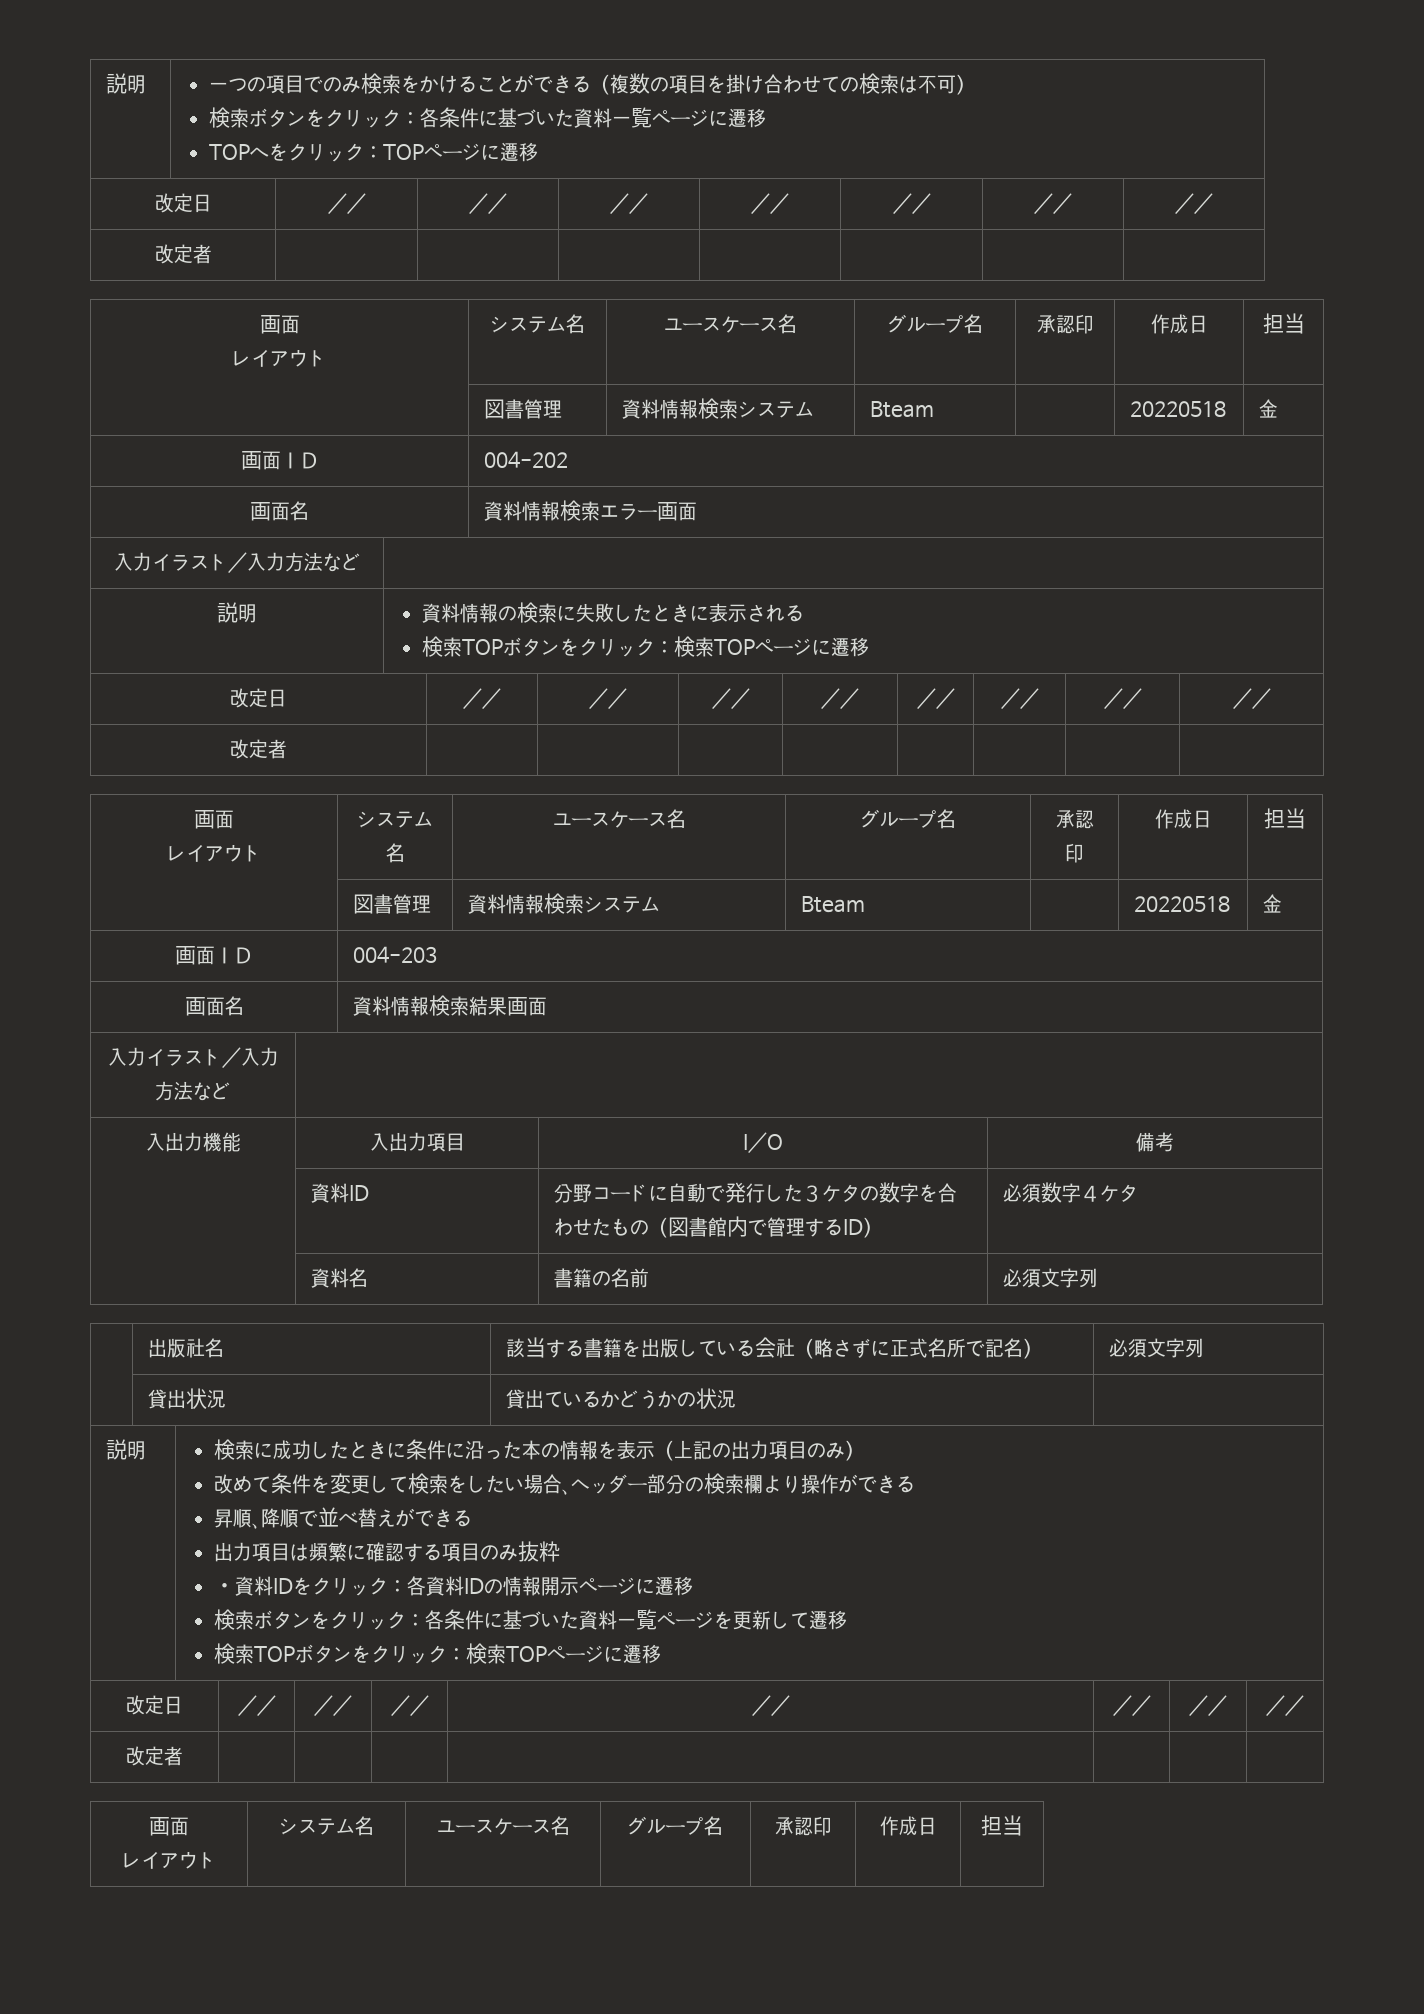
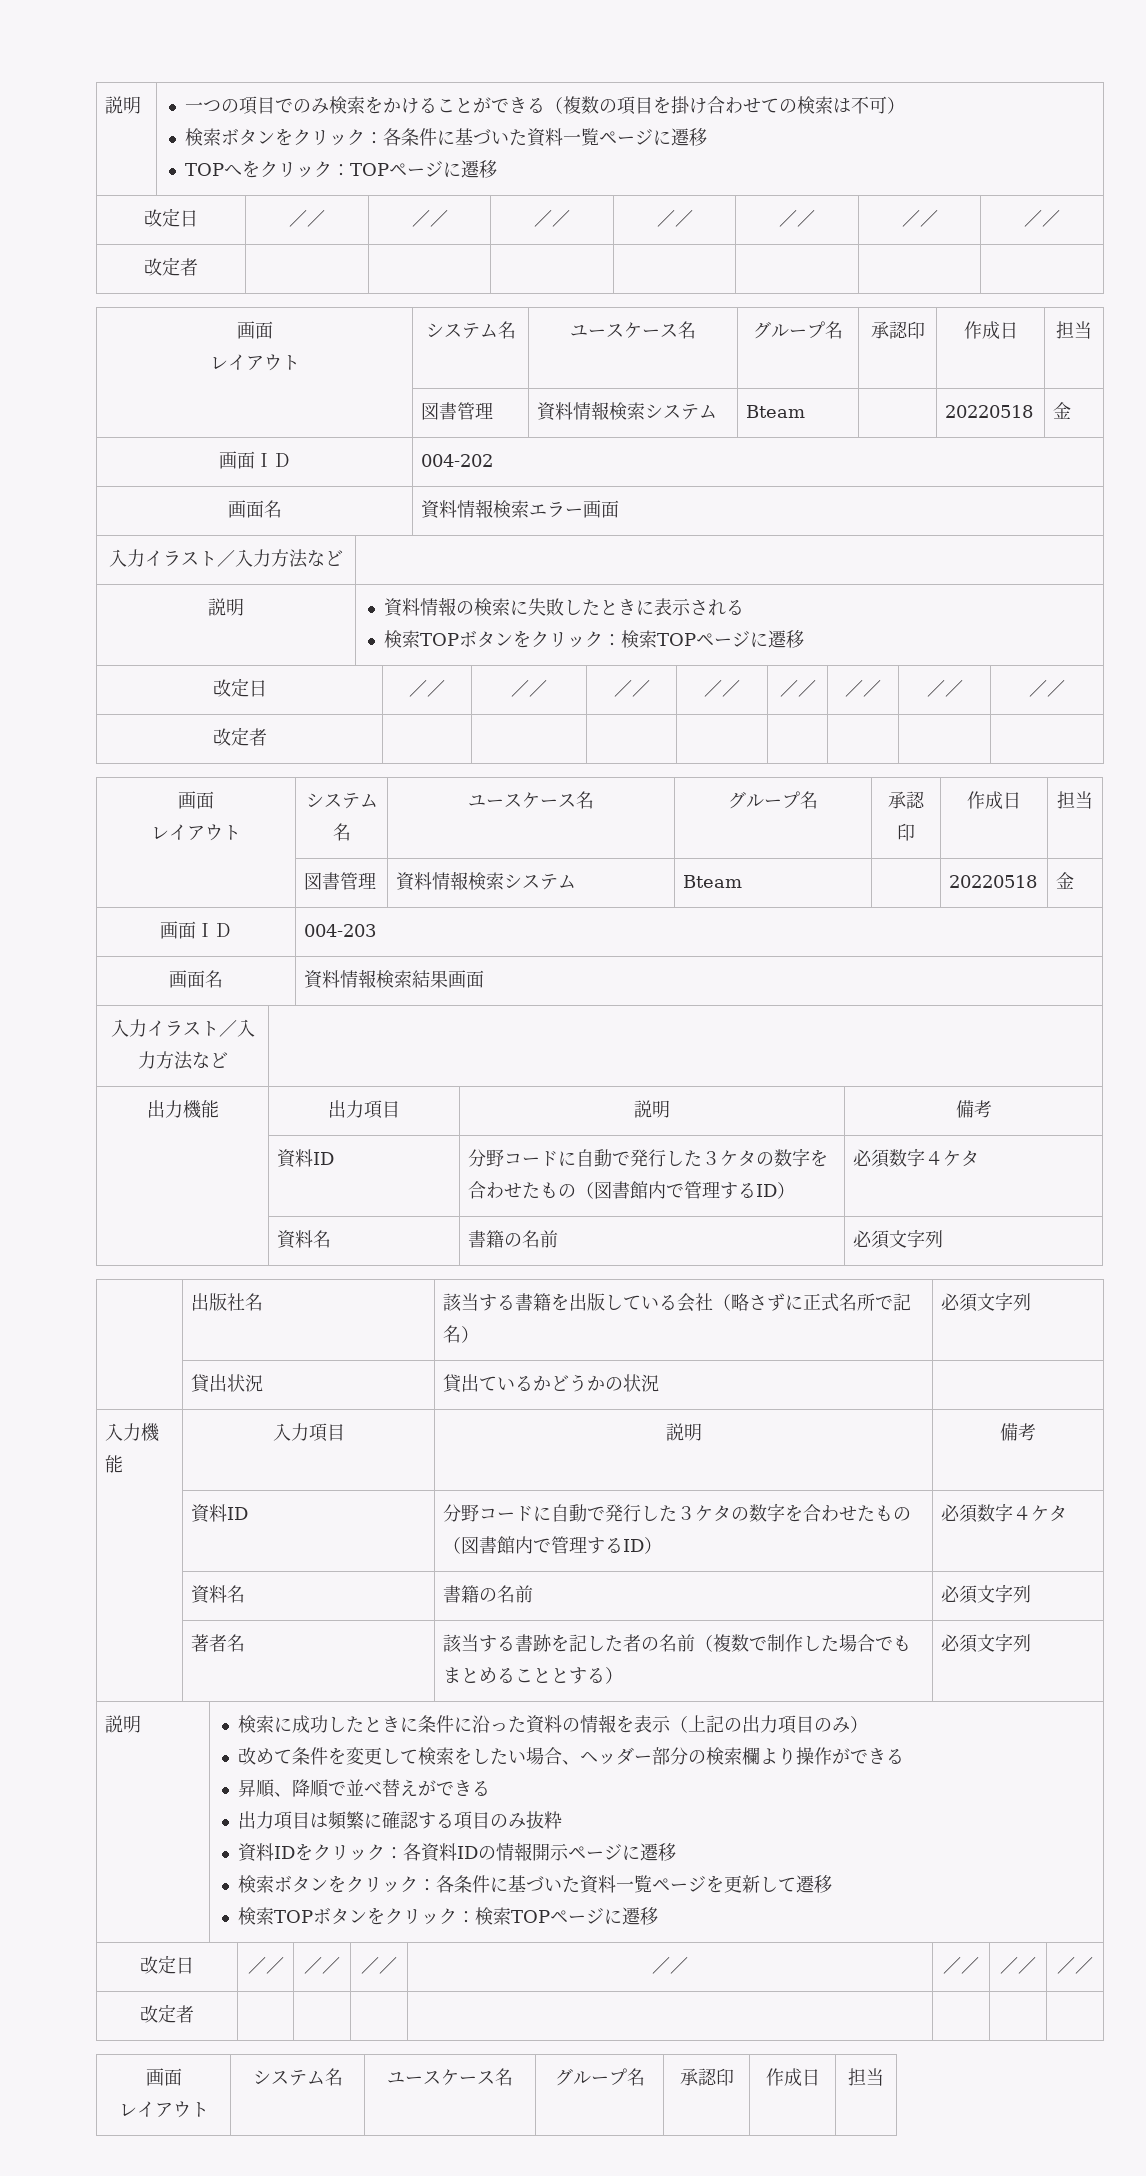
- 入出力機能 | 入出力項目 | I／O | 備考
+ 出力機能 | 出力項目 | 説明 | 備考
+ 入力機能 | 入力項目 | 説明 | 備考
+ | 資料ID | 分野コードに自動で発行した３ケタの数字を合わせたもの（図書館内で管理するID） | 必須数字４ケタ
+ | 資料名 | 書籍の名前 | 必須文字列
+ | 著者名 | 該当する書跡を記した者の名前（複数で制作した場合でもまとめることとする） | 必須文字列
- 検索に成功したときに条件に沿った本の情報を表示（上記の出力項目のみ）
+ 検索に成功したときに条件に沿った資料の情報を表示（上記の出力項目のみ）
- ・資料IDをクリック：各資料IDの情報開示ページに遷移
+ 資料IDをクリック：各資料IDの情報開示ページに遷移

